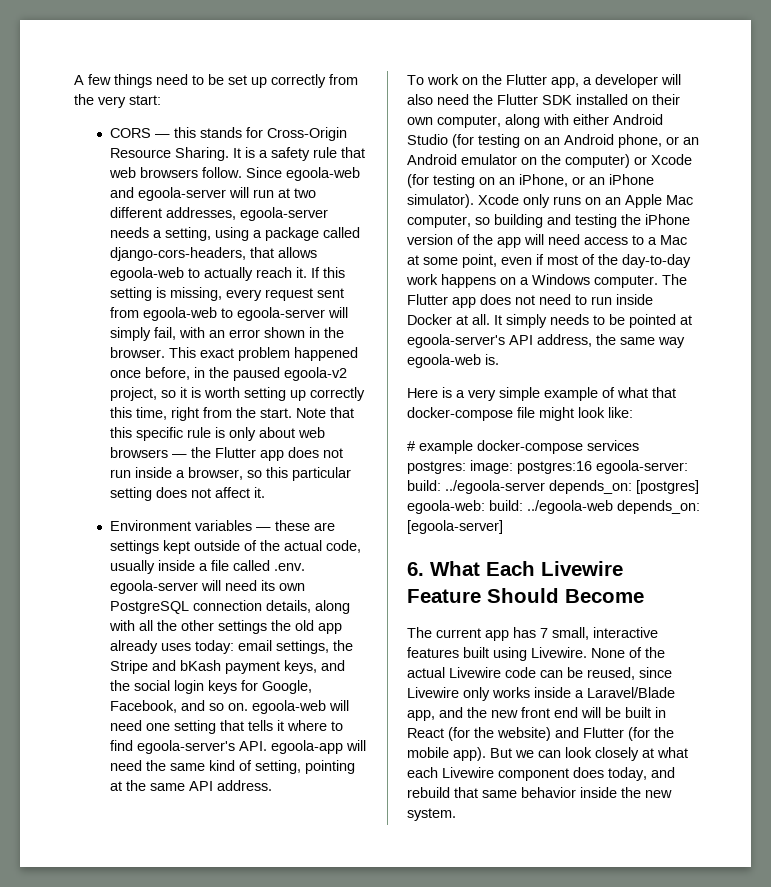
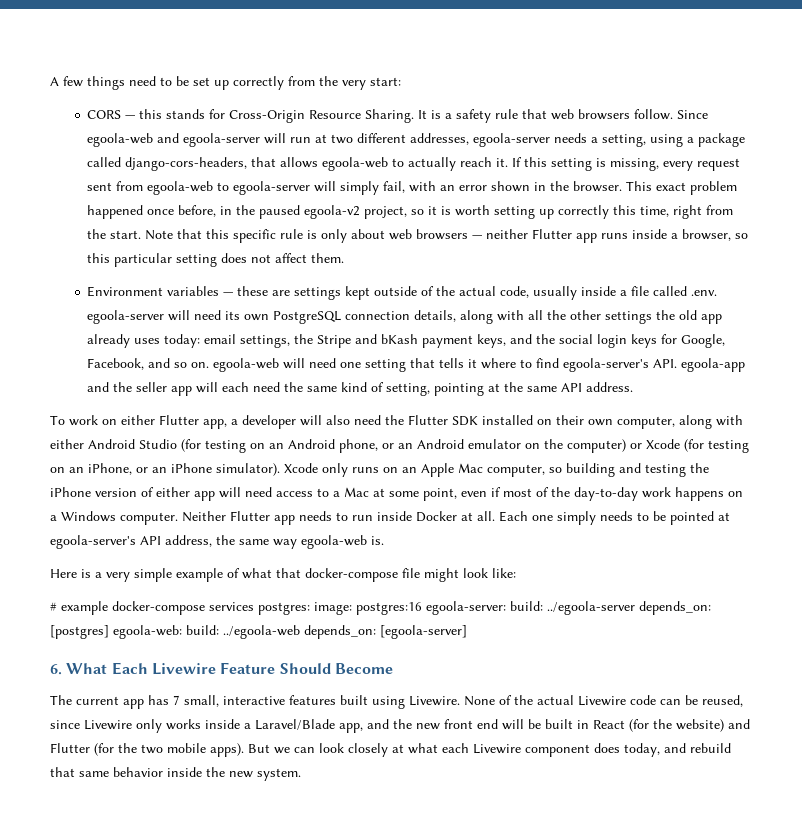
- Note that this specific rule is only about web browsers — the Flutter app does not run inside a browser, so this particular setting does not affect it.
+ Note that this specific rule is only about web browsers — neither Flutter app runs inside a browser, so this particular setting does not affect them.
- email settings, the Stripe and bKash payment keys, and the social login keys for Google, Facebook, and so on. egoola-web will need one setting that tells it where to find egoola-server's API. egoola-app will need the same kind of setting, pointing at the same API address.
+ email settings, the Stripe and bKash payment keys, and the social login keys for Google, Facebook, and so on. egoola-web will need one setting that tells it where to find egoola-server's API. egoola-app and the seller app will each need the same kind of setting, pointing at the same API address.
- To work on the Flutter app, a developer will also need the Flutter SDK installed on their own computer, along with either Android Studio (for testing on an Android phone, or an Android emulator on the computer) or Xcode (for testing on an iPhone, or an iPhone simulator).
+ To work on either Flutter app, a developer will also need the Flutter SDK installed on their own computer, along with either Android Studio (for testing on an Android phone, or an Android emulator on the computer) or Xcode (for testing on an iPhone, or an iPhone simulator).
- Xcode only runs on an Apple Mac computer, so building and testing the iPhone version of the app will need access to a Mac at some point, even if most of the day-to-day work happens on a Windows computer.
+ Xcode only runs on an Apple Mac computer, so building and testing the iPhone version of either app will need access to a Mac at some point, even if most of the day-to-day work happens on a Windows computer.
- The Flutter app does not need to run inside Docker at all.
+ Neither Flutter app needs to run inside Docker at all.
- It simply needs to be pointed at egoola-server's API address, the same way egoola-web is.
+ Each one simply needs to be pointed at egoola-server's API address, the same way egoola-web is.
- None of the actual Livewire code can be reused, since Livewire only works inside a Laravel/Blade app, and the new front end will be built in React (for the website) and Flutter (for the mobile app).
+ None of the actual Livewire code can be reused, since Livewire only works inside a Laravel/Blade app, and the new front end will be built in React (for the website) and Flutter (for the two mobile apps).

